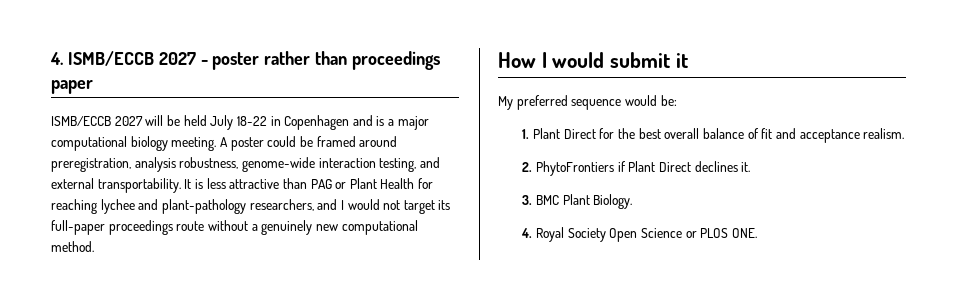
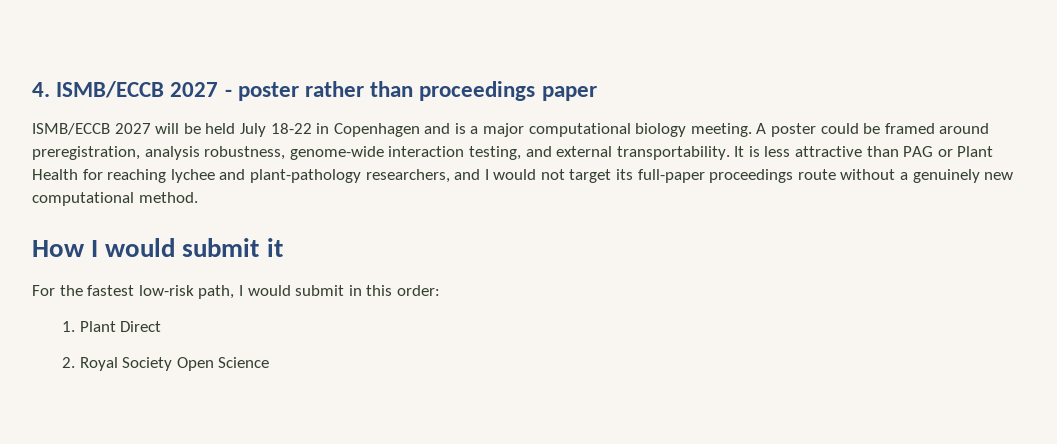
- My preferred sequence would be:
- 1. Plant Direct for the best overall balance of fit and acceptance realism.
- 2. PhytoFrontiers if Plant Direct declines it.
- 3. BMC Plant Biology.
- 4. Royal Society Open Science or PLOS ONE.
+ For the fastest low-risk path, I would submit in this order:
+ 1. Plant Direct
+ 2. Royal Society Open Science

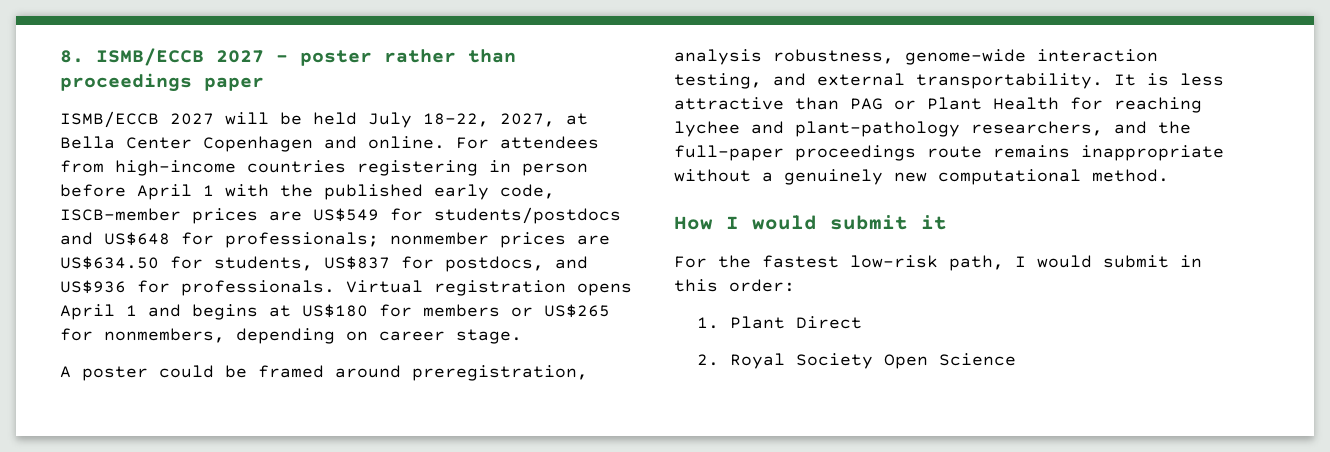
- 4. ISMB/ECCB 2027 - poster rather than proceedings paper
+ 8. ISMB/ECCB 2027 - poster rather than proceedings paper
- ISMB/ECCB 2027 will be held July 18-22 in Copenhagen and is a major computational biology meeting. A poster could be framed around preregistration, analysis robustness, genome-wide interaction testing, and external transportability.
+ ISMB/ECCB 2027 will be held July 18-22, 2027, at Bella Center Copenhagen and online. For attendees from high-income countries registering in person before April 1 with the published early code, ISCB-member prices are US$549 for students/postdocs and US$648 for professionals; nonmember prices are US$634.50 for students, US$837 for postdocs, and US$936 for professionals. Virtual registration opens April 1 and begins at US$180 for members or US$265 for nonmembers, depending on career stage.
+ A poster could be framed around preregistration, analysis robustness, genome-wide interaction testing, and external transportability.
- It is less attractive than PAG or Plant Health for reaching lychee and plant-pathology researchers, and I would not target its full-paper proceedings route without a genuinely new computational method.
+ It is less attractive than PAG or Plant Health for reaching lychee and plant-pathology researchers, and the full-paper proceedings route remains inappropriate without a genuinely new computational method.

